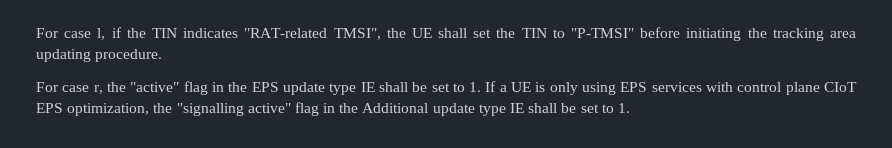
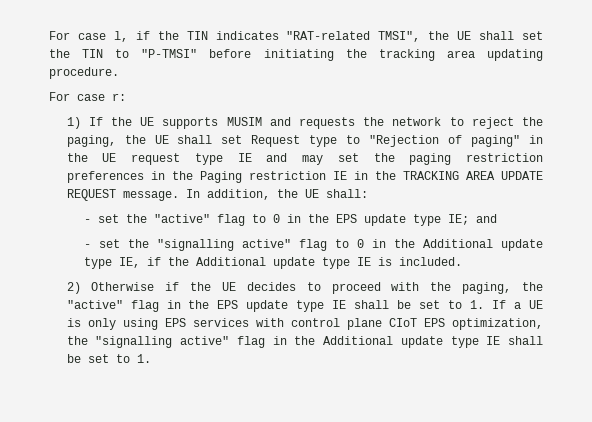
- For case r, the "active" flag in the EPS update type IE shall be set to 1. If a UE is only using EPS services with control plane CIoT EPS optimization, the "signalling active" flag in the Additional update type IE shall be set to 1.
+ For case r:
+ 1) If the UE supports MUSIM and requests the network to reject the paging, the UE shall set Request type to "Rejection of paging" in the UE request type IE and may set the paging restriction preferences in the Paging restriction IE in the TRACKING AREA UPDATE REQUEST message. In addition, the UE shall:
+ - set the "active" flag to 0 in the EPS update type IE; and
+ - set the "signalling active" flag to 0 in the Additional update type IE, if the Additional update type IE is included.
+ 2) Otherwise if the UE decides to proceed with the paging, the "active" flag in the EPS update type IE shall be set to 1. If a UE is only using EPS services with control plane CIoT EPS optimization, the "signalling active" flag in the Additional update type IE shall be set to 1.

